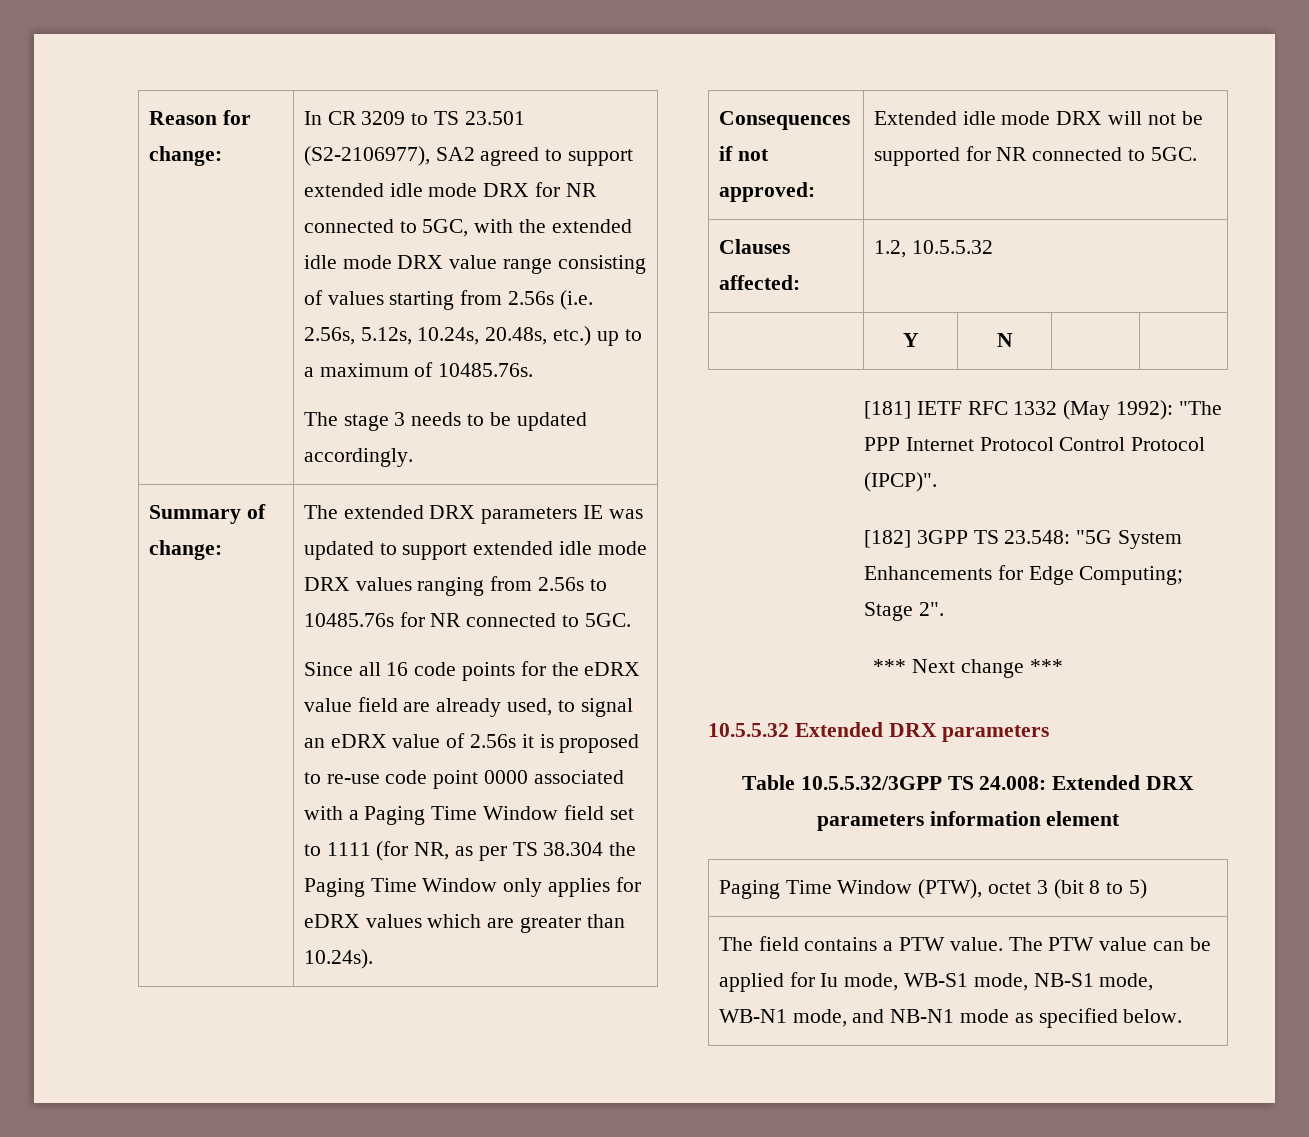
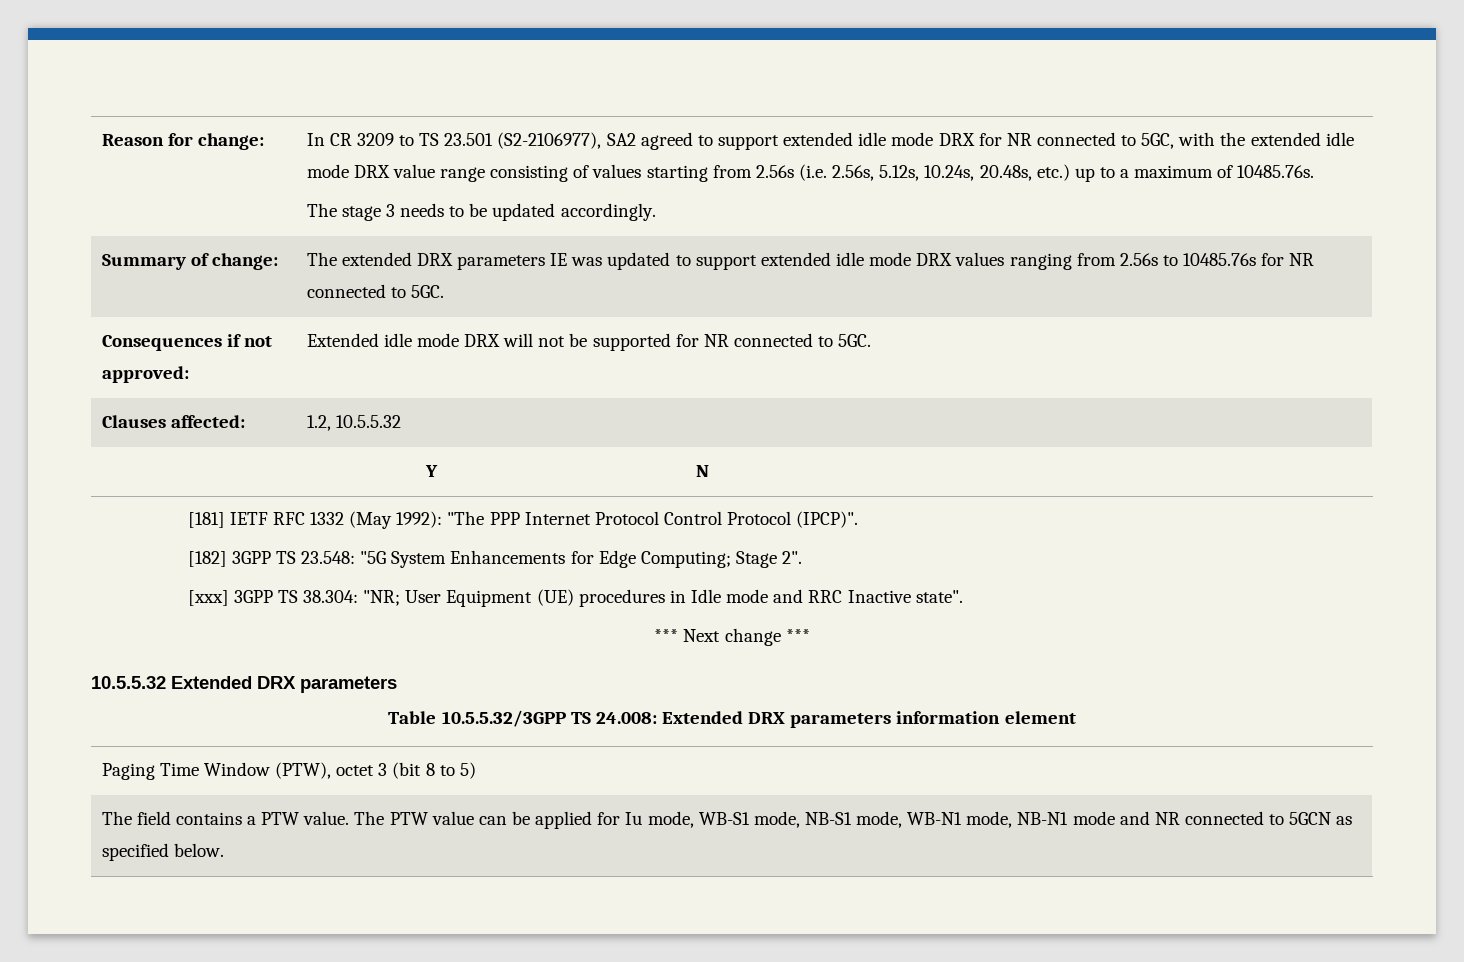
- Since all 16 code points for the eDRX value field are already used, to signal an eDRX value of 2.56s it is proposed to re-use code point 0000 associated with a Paging Time Window field set to 1111 (for NR, as per TS 38.304 the Paging Time Window only applies for eDRX values which are greater than 10.24s).
+ [xxx] 3GPP TS 38.304: "NR; User Equipment (UE) procedures in Idle mode and RRC Inactive state".
- The field contains a PTW value. The PTW value can be applied for Iu mode, WB-S1 mode, NB-S1 mode, WB-N1 mode, and NB-N1 mode as specified below.
+ The field contains a PTW value. The PTW value can be applied for Iu mode, WB-S1 mode, NB-S1 mode, WB-N1 mode, NB-N1 mode and NR connected to 5GCN as specified below.

